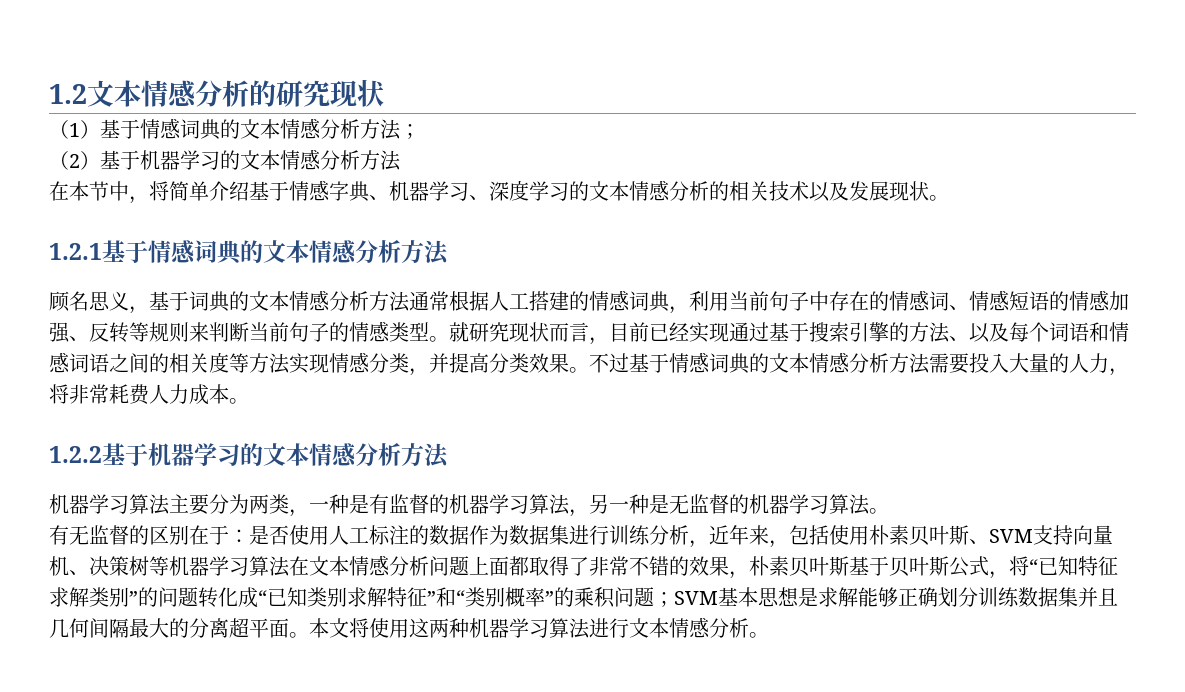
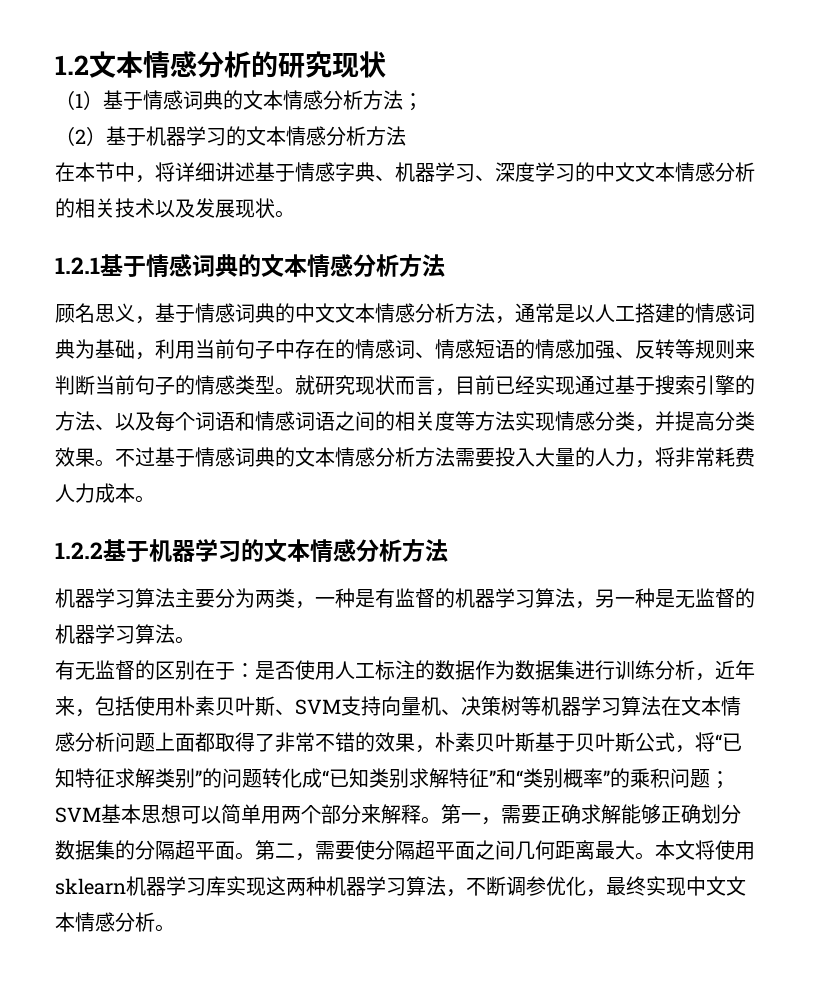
- 在本节中，将简单介绍基于情感字典、机器学习、深度学习的文本情感分析的相关技术以及发展现状。
+ 在本节中，将详细讲述基于情感字典、机器学习、深度学习的中文文本情感分析的相关技术以及发展现状。
- 顾名思义，基于词典的文本情感分析方法通常根据人工搭建的情感词典，利用当前句子中存在的情感词、情感短语的情感加强、反转等规则来判断当前句子的情感类型。
+ 顾名思义，基于情感词典的中文文本情感分析方法，通常是以人工搭建的情感词典为基础，利用当前句子中存在的情感词、情感短语的情感加强、反转等规则来判断当前句子的情感类型。
- SVM基本思想是求解能够正确划分训练数据集并且几何间隔最大的分离超平面。本文将使用这两种机器学习算法进行文本情感分析。
+ SVM基本思想可以简单用两个部分来解释。第一，需要正确求解能够正确划分数据集的分隔超平面。第二，需要使分隔超平面之间几何距离最大。本文将使用sklearn机器学习库实现这两种机器学习算法，不断调参优化，最终实现中文文本情感分析。

